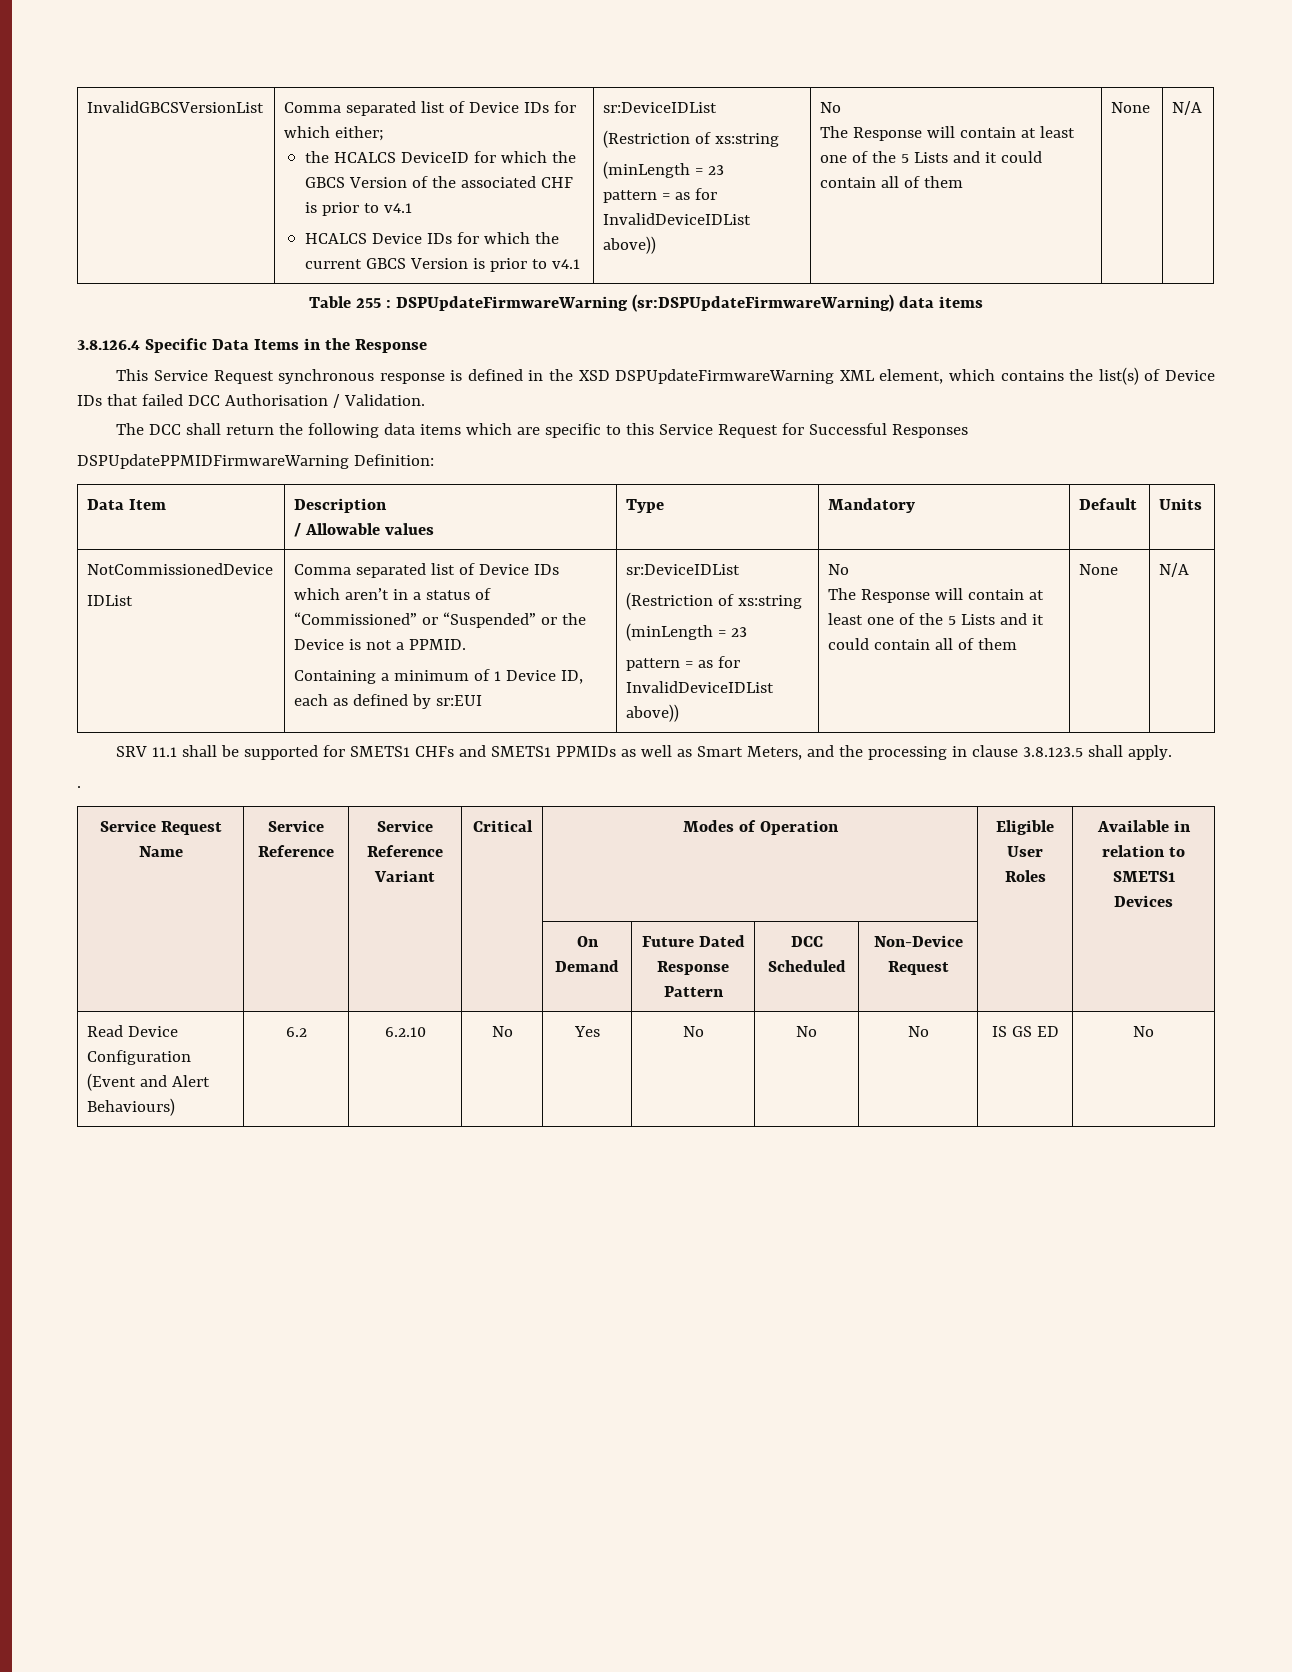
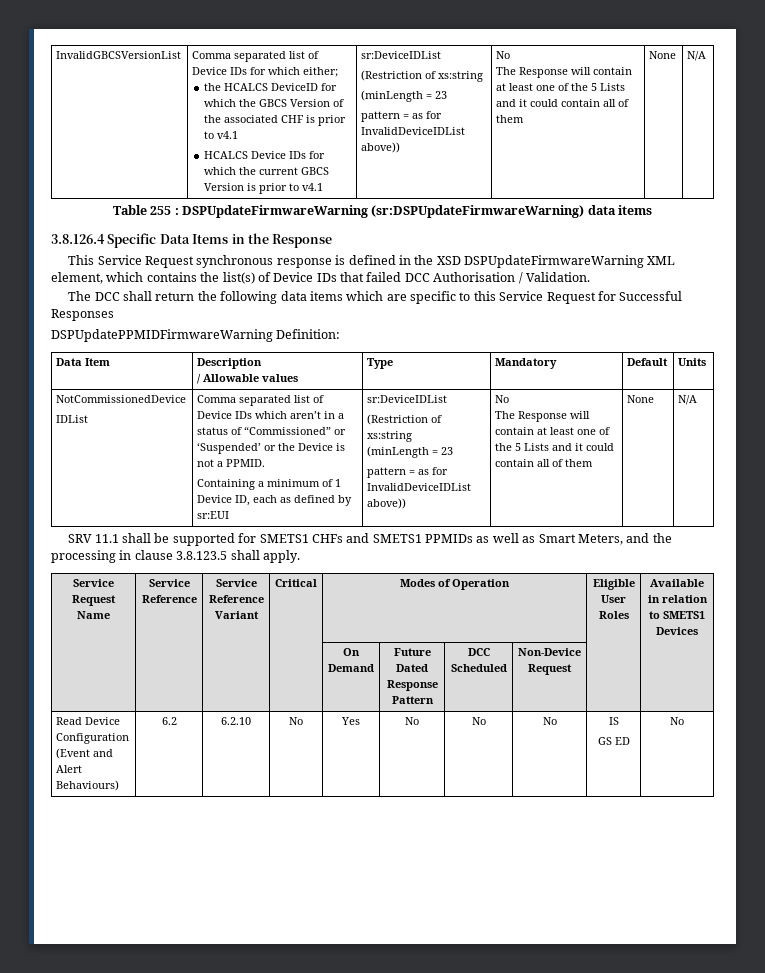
- Comma separated list of Device IDs which aren’t in a status of “Commissioned” or “Suspended” or the Device is not a PPMID.
+ Comma separated list of Device IDs which aren’t in a status of “Commissioned” or ‘Suspended’ or the Device is not a PPMID.
- .
- Read Device Configuration (Event and Alert Behaviours) | 6.2 | 6.2.10 | No | Yes | No | No | No | IS GS ED | No
+ Read Device Configuration (Event and Alert Behaviours) | 6.2 | 6.2.10 | No | Yes | No | No | No | IS
+ GS ED | No

